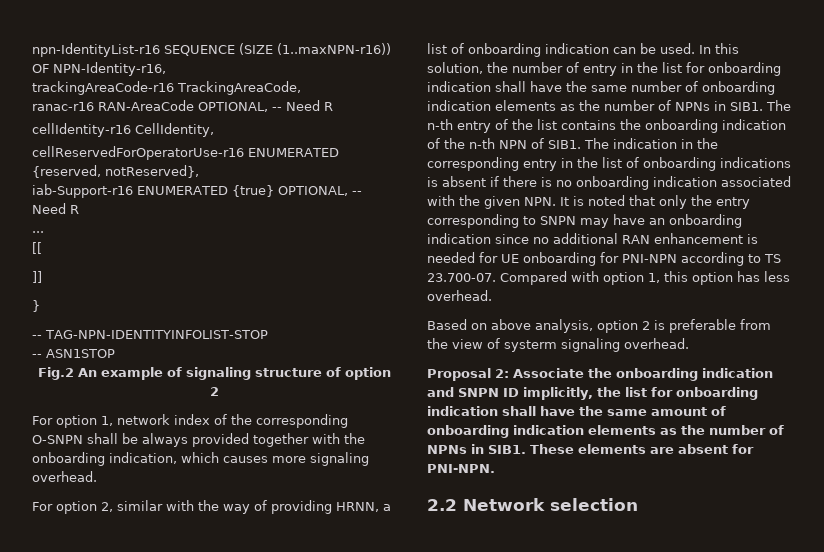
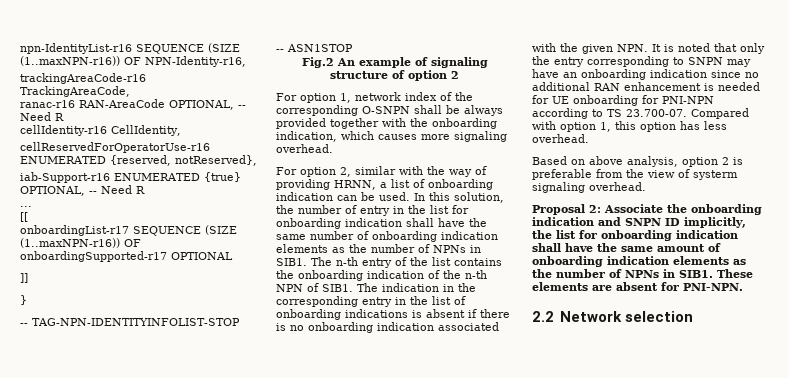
+ onboardingList-r17 SEQUENCE (SIZE (1..maxNPN-r16)) OF onboardingSupported-r17 OPTIONAL

